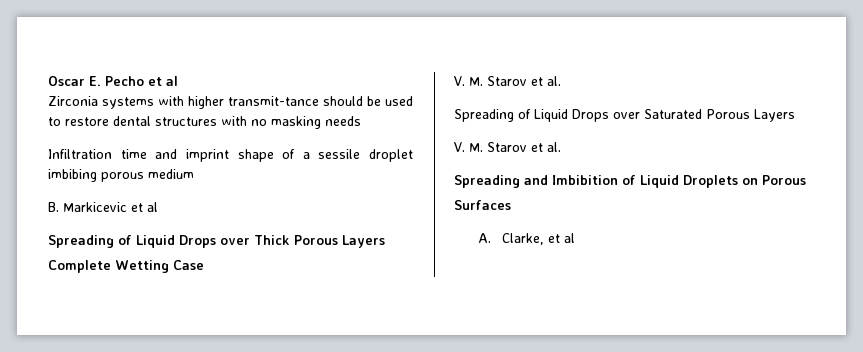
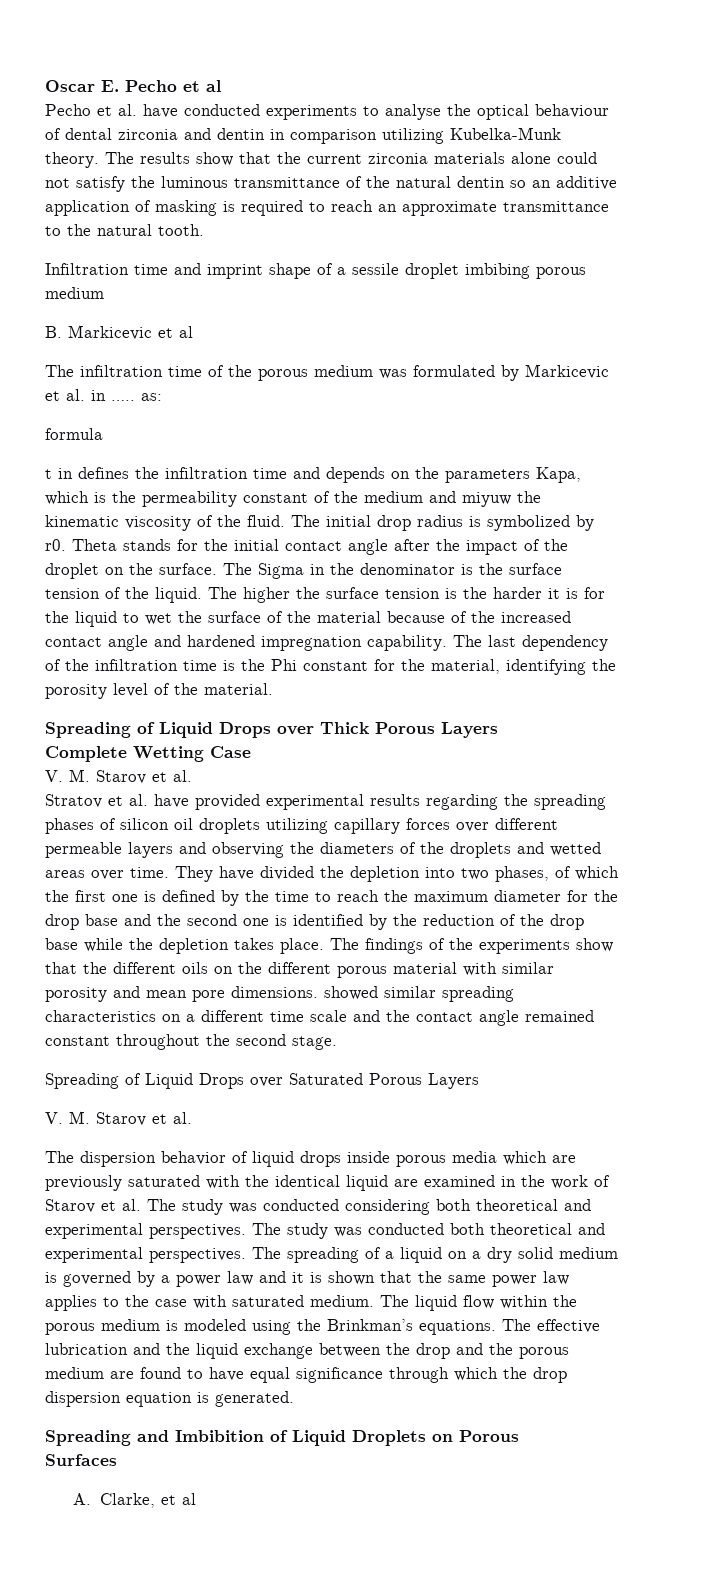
- Zirconia systems with higher transmit-tance should be used to restore dental structures with no masking needs
+ Pecho et al. have conducted experiments to analyse the optical behaviour of dental zirconia and dentin in comparison utilizing Kubelka-Munk theory. The results show that the current zirconia materials alone could not satisfy the luminous transmittance of the natural dentin so an additive application of masking is required to reach an approximate transmittance to the natural tooth.
+ The infiltration time of the porous medium was formulated by Markicevic et al. in ….. as:
+ formula
+ t in defines the infiltration time and depends on the parameters Kapa, which is the permeability constant of the medium and miyuw the kinematic viscosity of the fluid. The initial drop radius is symbolized by r0. Theta stands for the initial contact angle after the impact of the droplet on the surface. The Sigma in the denominator is the surface tension of the liquid. The higher the surface tension is the harder it is for the liquid to wet the surface of the material because of the increased contact angle and hardened impregnation capability. The last dependency of the infiltration time is the Phi constant for the material, identifying the porosity level of the material.
+ Stratov et al. have provided experimental results regarding the spreading phases of silicon oil droplets utilizing capillary forces over different permeable layers and observing the diameters of the droplets and wetted areas over time. They have divided the depletion into two phases, of which the first one is defined by the time to reach the maximum diameter for the drop base and the second one is identified by the reduction of the drop base while the depletion takes place. The findings of the experiments show that the different oils on the different porous material with similar porosity and mean pore dimensions. showed similar spreading characteristics on a different time scale and the contact angle remained constant throughout the second stage.
+ The dispersion behavior of liquid drops inside porous media which are previously saturated with the identical liquid are examined in the work of Starov et al. The study was conducted considering both theoretical and experimental perspectives. The study was conducted both theoretical and experimental perspectives. The spreading of a liquid on a dry solid medium is governed by a power law and it is shown that the same power law applies to the case with saturated medium. The liquid flow within the porous medium is modeled using the Brinkman’s equations. The effective lubrication and the liquid exchange between the drop and the porous medium are found to have equal significance through which the drop dispersion equation is generated.

